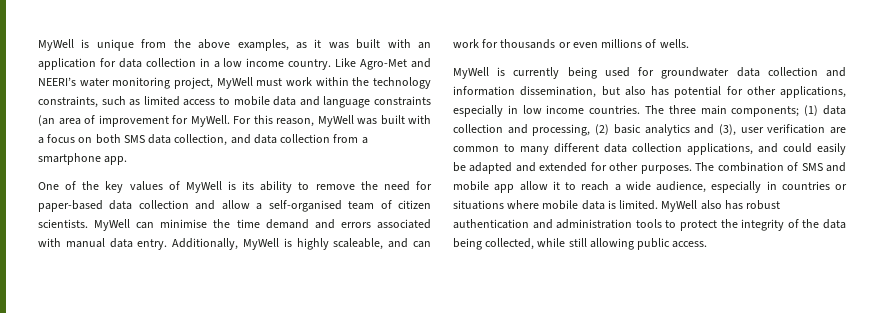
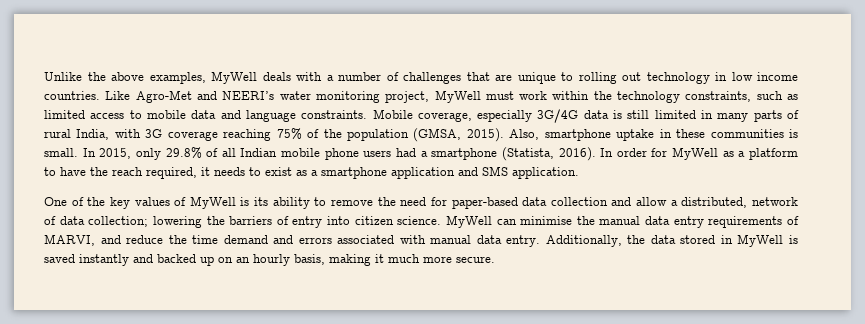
- MyWell is unique from the above examples, as it was built with an application for data collection in a low income country.
+ Unlike the above examples, MyWell deals with a number of challenges that are unique to rolling out technology in low income countries.
- Like Agro-Met and NEERI’s water monitoring project, MyWell must work within the technology constraints, such as limited access to mobile data and language constraints (an area of improvement for MyWell. For this reason, MyWell was built with a focus on both SMS data collection, and data collection from a smartphone app.
+ Like Agro-Met and NEERI’s water monitoring project, MyWell must work within the technology constraints, such as limited access to mobile data and language constraints. Mobile coverage, especially 3G/4G data is still limited in many parts of rural India, with 3G coverage reaching 75% of the population (GMSA, 2015). Also, smartphone uptake in these communities is small. In 2015, only 29.8% of all Indian mobile phone users had a smartphone (Statista, 2016). In order for MyWell as a platform to have the reach required, it needs to exist as a smartphone application and SMS application.
- One of the key values of MyWell is its ability to remove the need for paper-based data collection and allow a self-organised team of citizen scientists. MyWell can minimise the time demand and errors associated with manual data entry.
+ One of the key values of MyWell is its ability to remove the need for paper-based data collection and allow a distributed, network of data collection; lowering the barriers of entry into citizen science. MyWell can minimise the manual data entry requirements of MARVI, and reduce the time demand and errors associated with manual data entry.
- Additionally, MyWell is highly scaleable, and can work for thousands or even millions of wells.
- MyWell is currently being used for groundwater data collection and information dissemination, but also has potential for other applications, especially in low income countries. The three main components; (1) data collection and processing, (2) basic analytics and (3), user verification are common to many different data collection applications, and could easily be adapted and extended for other purposes. The combination of SMS and mobile app allow it to reach a wide audience, especially in countries or situations where mobile data is limited. MyWell also has robust authentication and administration tools to protect the integrity of the data being collected, while still allowing public access.
+ Additionally, the data stored in MyWell is saved instantly and backed up on an hourly basis, making it much more secure.

